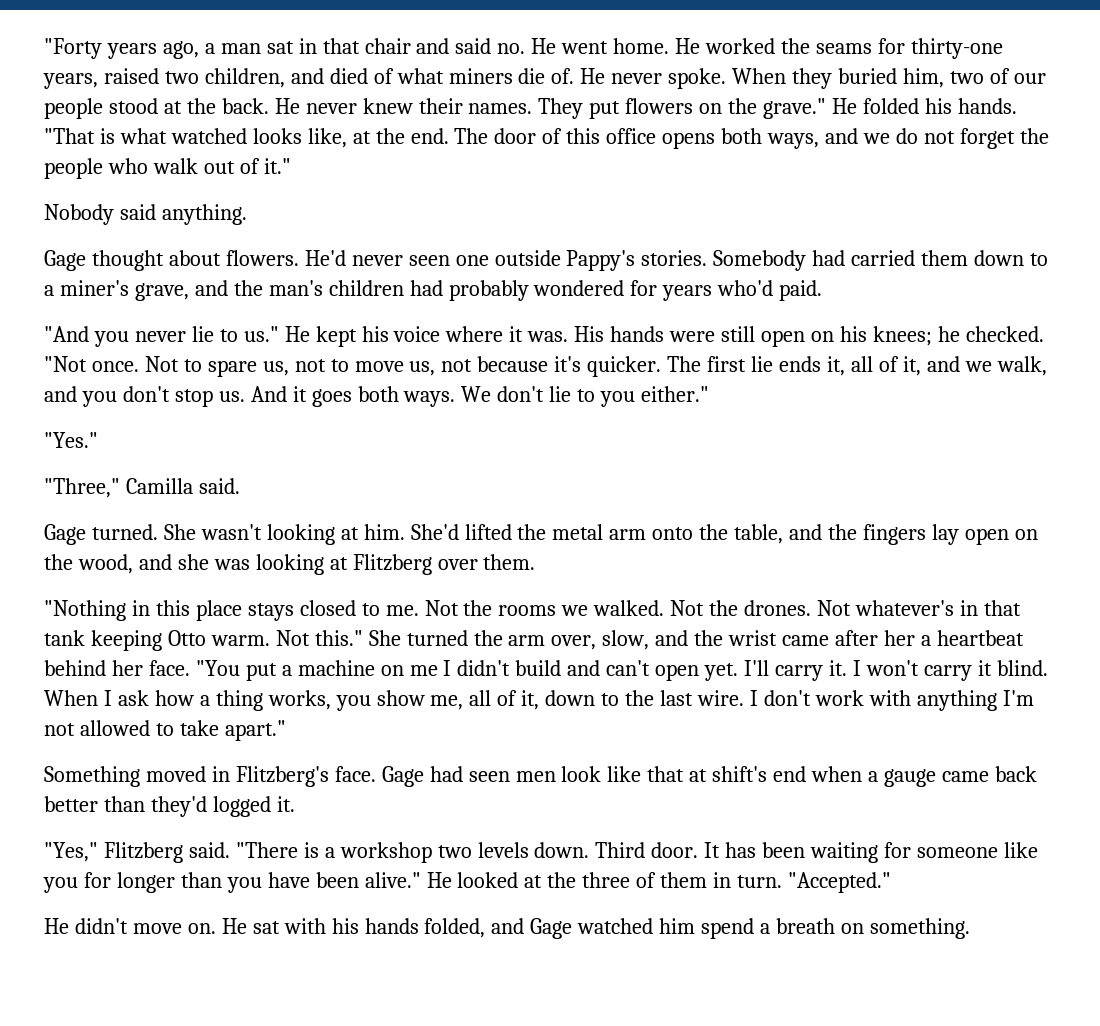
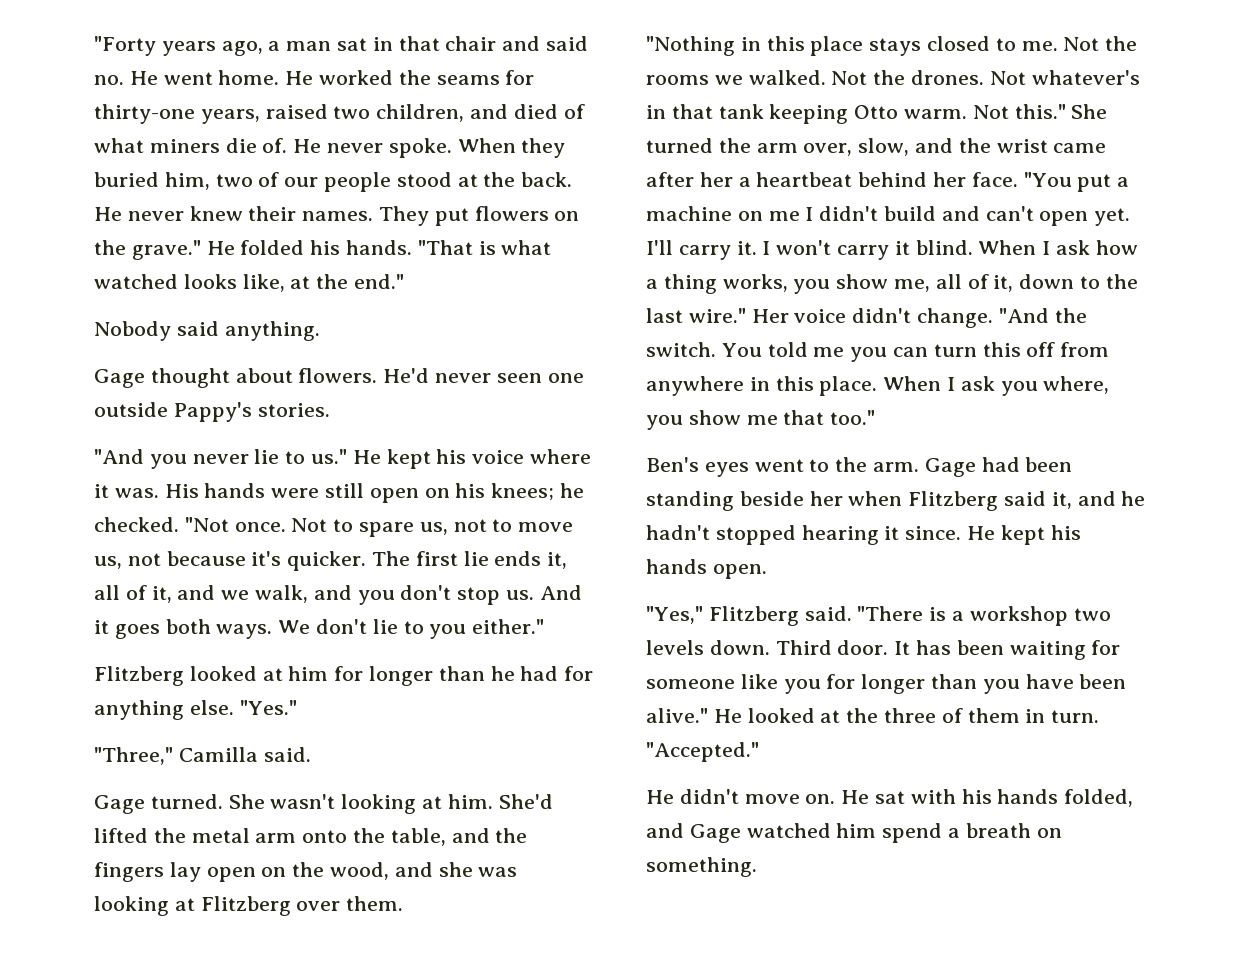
- "That is what watched looks like, at the end. The door of this office opens both ways, and we do not forget the people who walk out of it."
+ "That is what watched looks like, at the end."
- Somebody had carried them down to a miner's grave, and the man's children had probably wondered for years who'd paid.
+ Flitzberg looked at him for longer than he had for anything else.
- When I ask how a thing works, you show me, all of it, down to the last wire. I don't work with anything I'm not allowed to take apart."
- Something moved in Flitzberg's face. Gage had seen men look like that at shift's end when a gauge came back better than they'd logged it.
+ When I ask how a thing works, you show me, all of it, down to the last wire." Her voice didn't change. "And the switch. You told me you can turn this off from anywhere in this place. When I ask you where, you show me that too."
+ Ben's eyes went to the arm. Gage had been standing beside her when Flitzberg said it, and he hadn't stopped hearing it since. He kept his hands open.

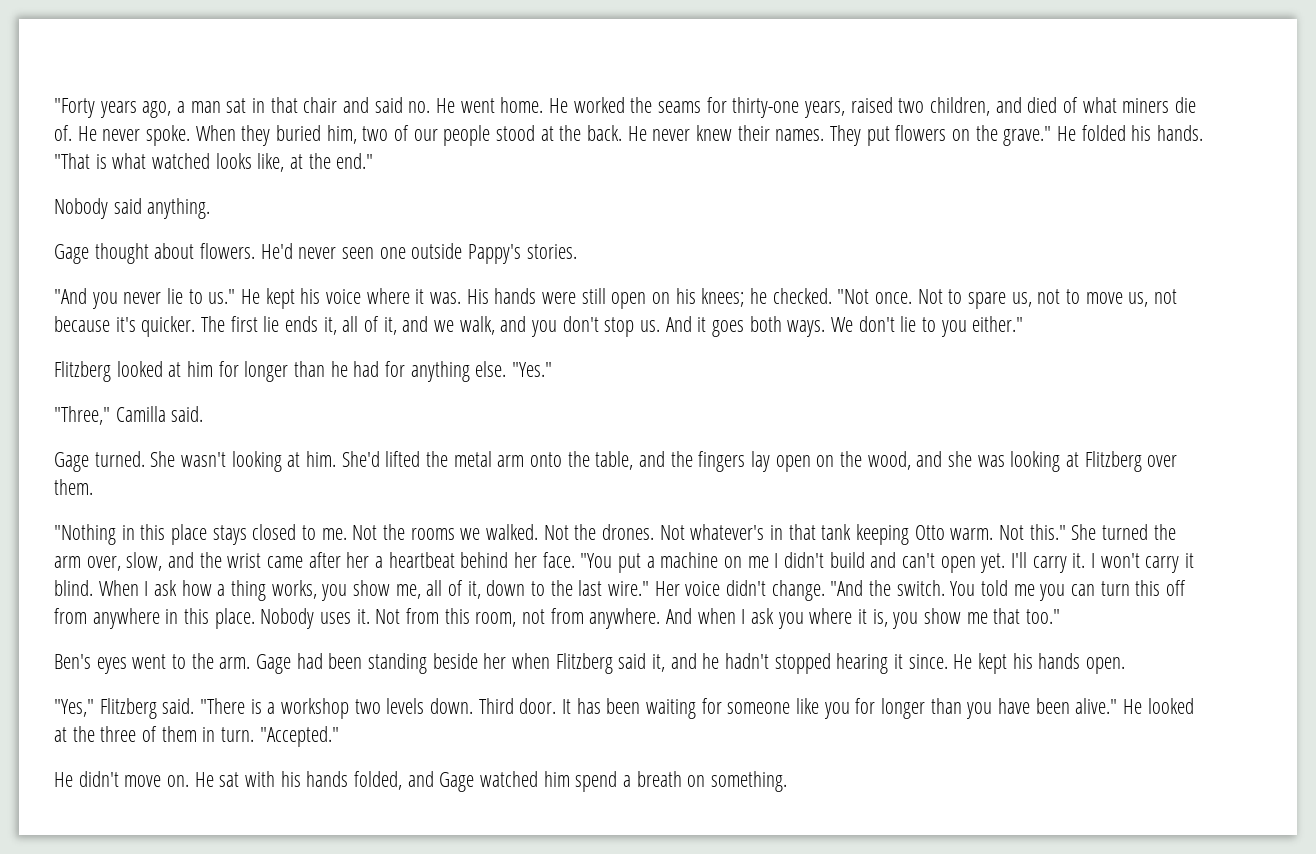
- When I ask you where, you show me that too."
+ Nobody uses it. Not from this room, not from anywhere. And when I ask you where it is, you show me that too."

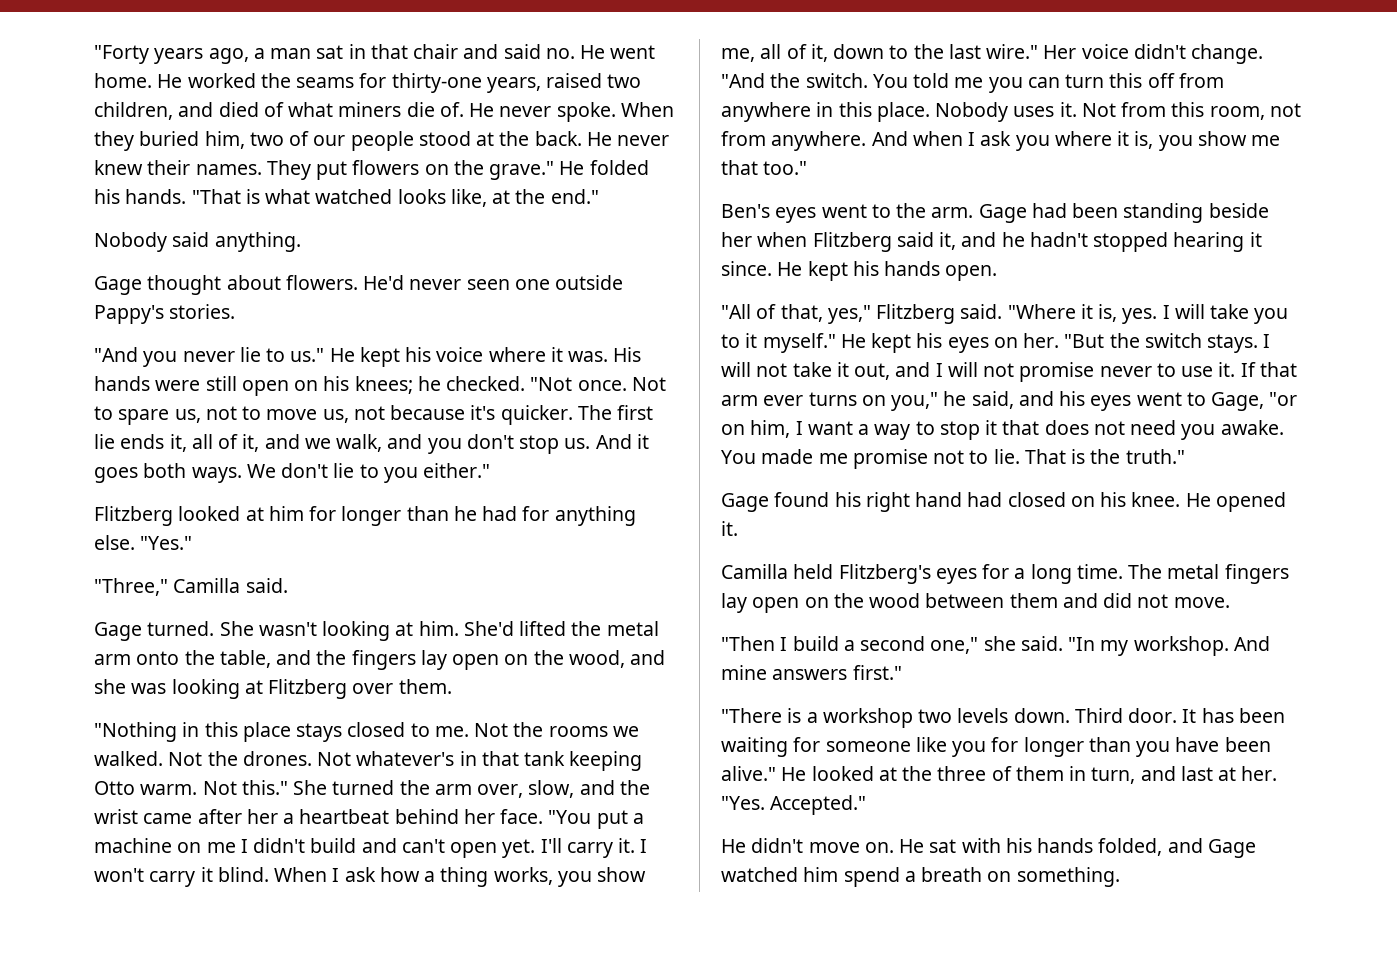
- "Yes," Flitzberg said. "There is a workshop two levels down.
+ "All of that, yes," Flitzberg said. "Where it is, yes. I will take you to it myself." He kept his eyes on her. "But the switch stays. I will not take it out, and I will not promise never to use it. If that arm ever turns on you," he said, and his eyes went to Gage, "or on him, I want a way to stop it that does not need you awake. You made me promise not to lie. That is the truth."
+ Gage found his right hand had closed on his knee. He opened it.
+ Camilla held Flitzberg's eyes for a long time. The metal fingers lay open on the wood between them and did not move.
+ "Then I build a second one," she said. "In my workshop. And mine answers first."
+ "There is a workshop two levels down.
- He looked at the three of them in turn. "Accepted."
+ He looked at the three of them in turn, and last at her. "Yes. Accepted."

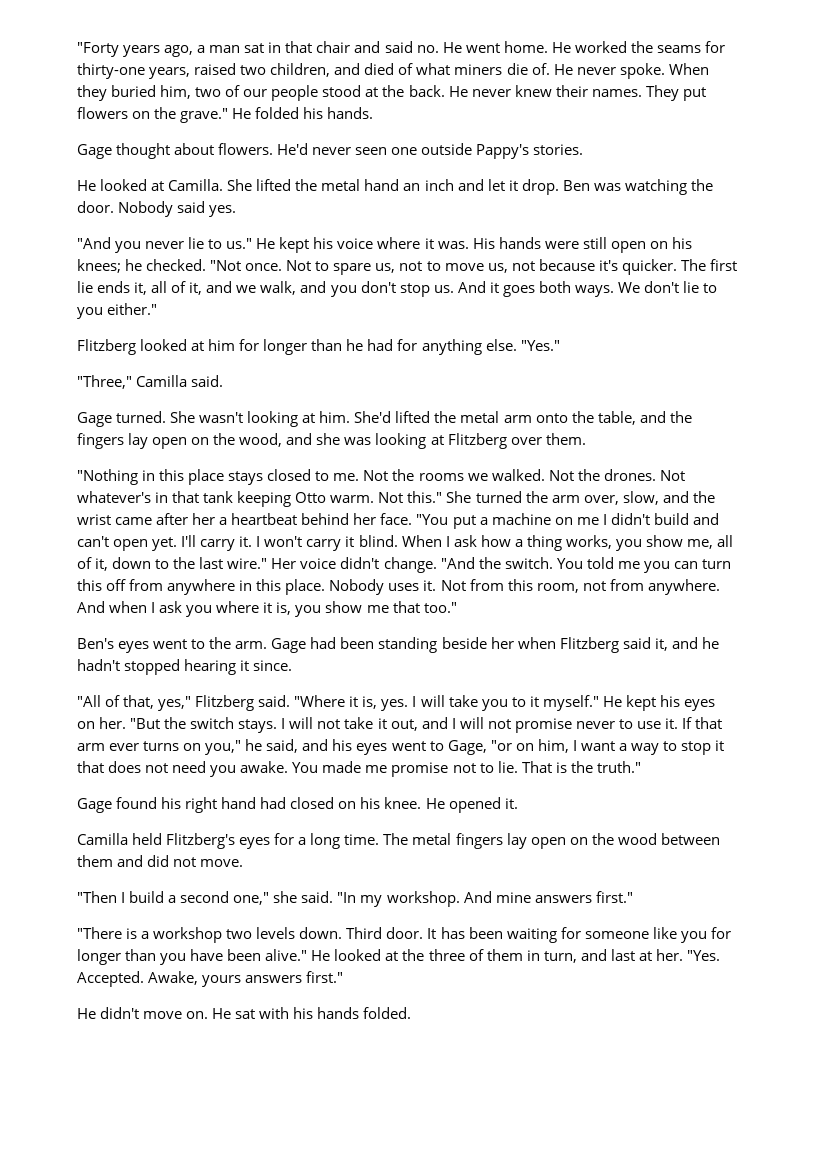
- "That is what watched looks like, at the end."
- Nobody said anything.
+ He looked at Camilla. She lifted the metal hand an inch and let it drop. Ben was watching the door. Nobody said yes.
- He kept his hands open.
- "Yes. Accepted."
+ "Yes. Accepted. Awake, yours answers first."
- He sat with his hands folded, and Gage watched him spend a breath on something.
+ He sat with his hands folded.

